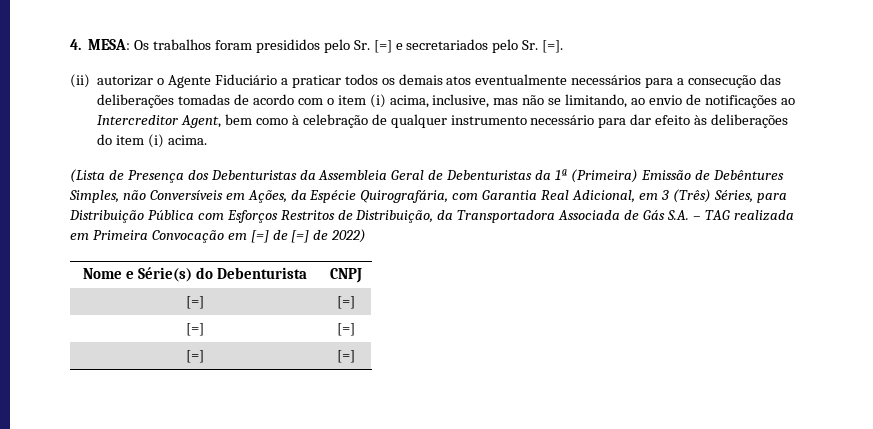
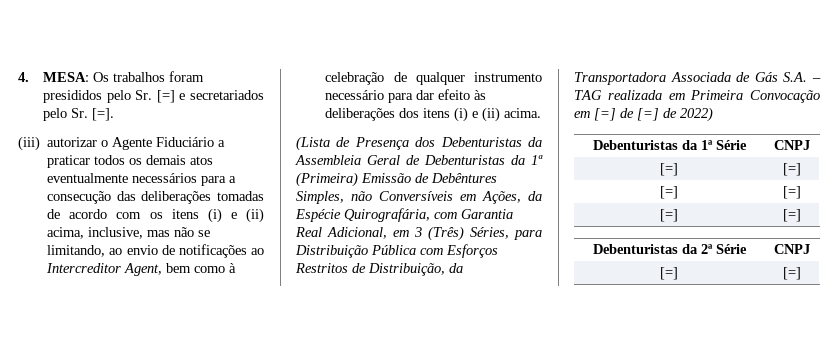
- (ii) autorizar o Agente Fiduciário a praticar todos os demais atos eventualmente necessários para a consecução das deliberações tomadas de acordo com o item (i) acima, inclusive, mas não se limitando, ao envio de notificações ao Intercreditor Agent, bem como à celebração de qualquer instrumento necessário para dar efeito às deliberações do item (i) acima.
+ (iii) autorizar o Agente Fiduciário a praticar todos os demais atos eventualmente necessários para a consecução das deliberações tomadas de acordo com os itens (i) e (ii) acima, inclusive, mas não se limitando, ao envio de notificações ao Intercreditor Agent, bem como à celebração de qualquer instrumento necessário para dar efeito às deliberações dos itens (i) e (ii) acima.
- Nome e Série(s) do Debenturista | CNPJ
+ Debenturistas da 1ª Série | CNPJ
+ Debenturistas da 2ª Série | CNPJ
+ [=] | [=]

